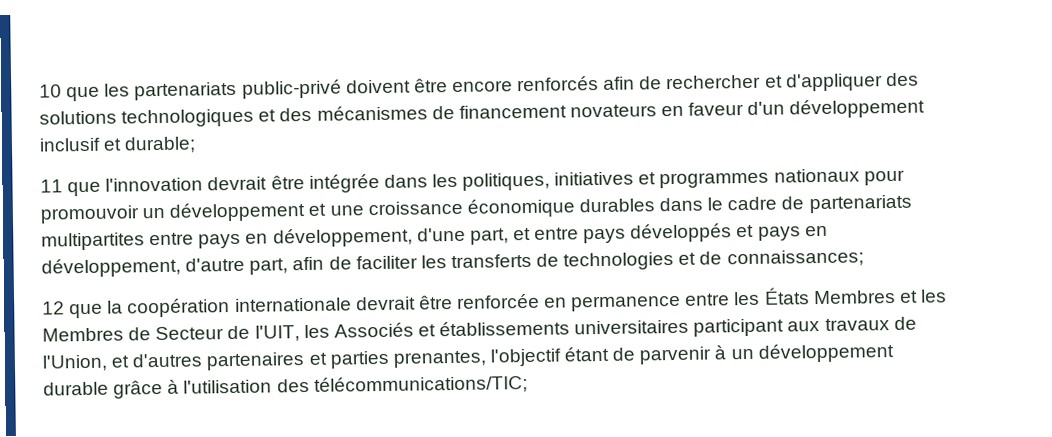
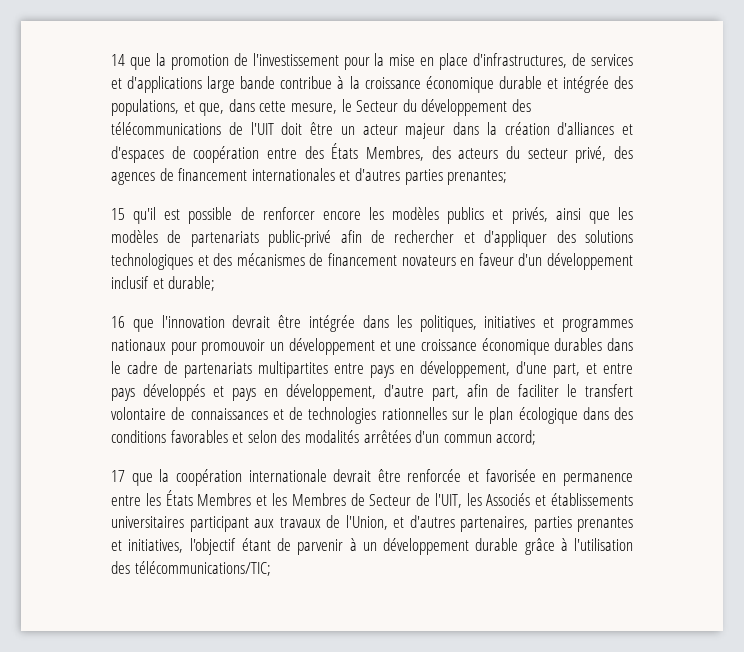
- 10 que les partenariats public-privé doivent être encore renforcés afin de rechercher et d'appliquer des solutions technologiques et des mécanismes de financement novateurs en faveur d'un développement inclusif et durable;
+ 14 que la promotion de l'investissement pour la mise en place d'infrastructures, de services et d'applications large bande contribue à la croissance économique durable et intégrée des populations, et que, dans cette mesure, le Secteur du développement des télécommunications de l'UIT doit être un acteur majeur dans la création d'alliances et d'espaces de coopération entre des États Membres, des acteurs du secteur privé, des agences de financement internationales et d'autres parties prenantes;
+ 15 qu'il est possible de renforcer encore les modèles publics et privés, ainsi que les modèles de partenariats public-privé afin de rechercher et d'appliquer des solutions technologiques et des mécanismes de financement novateurs en faveur d'un développement inclusif et durable;
- 11 que l'innovation devrait être intégrée dans les politiques, initiatives et programmes nationaux pour promouvoir un développement et une croissance économique durables dans le cadre de partenariats multipartites entre pays en développement, d'une part, et entre pays développés et pays en développement, d'autre part, afin de faciliter les transferts de technologies et de connaissances;
- 12 que la coopération internationale devrait être renforcée en permanence entre les États Membres et les Membres de Secteur de l'UIT, les Associés et établissements universitaires participant aux travaux de l'Union, et d'autres partenaires et parties prenantes, l'objectif étant de parvenir à un développement durable grâce à l'utilisation des télécommunications/TIC;
+ 16 que l'innovation devrait être intégrée dans les politiques, initiatives et programmes nationaux pour promouvoir un développement et une croissance économique durables dans le cadre de partenariats multipartites entre pays en développement, d'une part, et entre pays développés et pays en développement, d'autre part, afin de faciliter le transfert volontaire de connaissances et de technologies rationnelles sur le plan écologique dans des conditions favorables et selon des modalités arrêtées d'un commun accord;
+ 17 que la coopération internationale devrait être renforcée et favorisée en permanence entre les États Membres et les Membres de Secteur de l'UIT, les Associés et établissements universitaires participant aux travaux de l'Union, et d'autres partenaires, parties prenantes et initiatives, l'objectif étant de parvenir à un développement durable grâce à l'utilisation des télécommunications/TIC;

